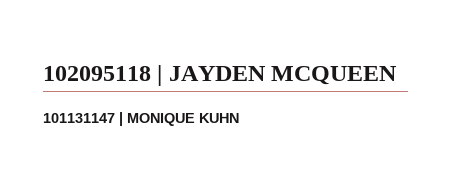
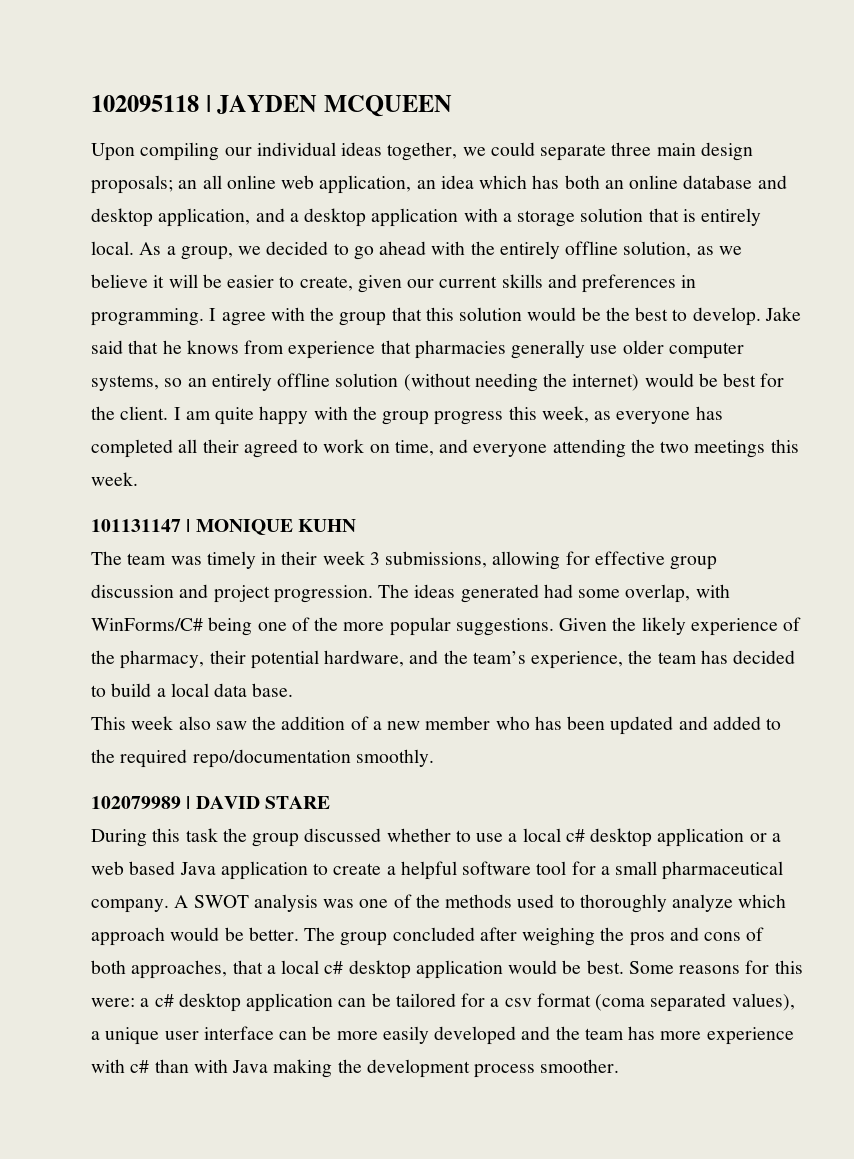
+ Upon compiling our individual ideas together, we could separate three main design proposals; an all online web application, an idea which has both an online database and desktop application, and a desktop application with a storage solution that is entirely local. As a group, we decided to go ahead with the entirely offline solution, as we believe it will be easier to create, given our current skills and preferences in programming. I agree with the group that this solution would be the best to develop. Jake said that he knows from experience that pharmacies generally use older computer systems, so an entirely offline solution (without needing the internet) would be best for the client. I am quite happy with the group progress this week, as everyone has completed all their agreed to work on time, and everyone attending the two meetings this week.
  101131147 | MONIQUE KUHN
+ The team was timely in their week 3 submissions, allowing for effective group discussion and project progression. The ideas generated had some overlap, with WinForms/C# being one of the more popular suggestions. Given the likely experience of the pharmacy, their potential hardware, and the team’s experience, the team has decided to build a local data base.
+ This week also saw the addition of a new member who has been updated and added to the required repo/documentation smoothly.
+ 102079989 | DAVID STARE
+ During this task the group discussed whether to use a local c# desktop application or a web based Java application to create a helpful software tool for a small pharmaceutical company. A SWOT analysis was one of the methods used to thoroughly analyze which approach would be better. The group concluded after weighing the pros and cons of both approaches, that a local c# desktop application would be best. Some reasons for this were: a c# desktop application can be tailored for a csv format (coma separated values), a unique user interface can be more easily developed and the team has more experience with c# than with Java making the development process smoother.

